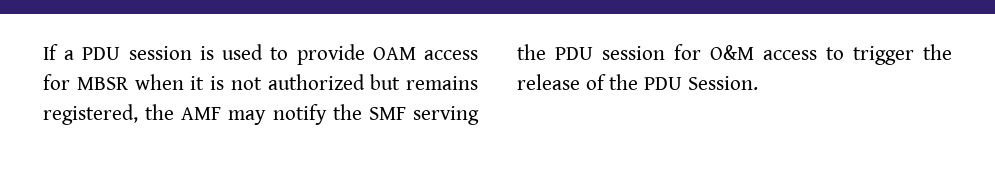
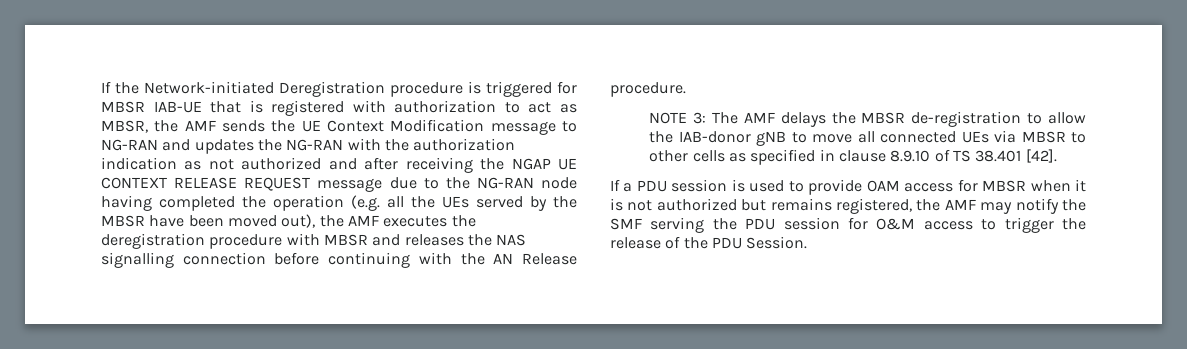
+ If the Network-initiated Deregistration procedure is triggered for MBSR IAB-UE that is registered with authorization to act as MBSR, the AMF sends the UE Context Modification message to NG-RAN and updates the NG-RAN with the authorization indication as not authorized and after receiving the NGAP UE CONTEXT RELEASE REQUEST message due to the NG-RAN node having completed the operation (e.g. all the UEs served by the MBSR have been moved out), the AMF executes the deregistration procedure with MBSR and releases the NAS signalling connection before continuing with the AN Release procedure.
+ NOTE 3: The AMF delays the MBSR de-registration to allow the IAB-donor gNB to move all connected UEs via MBSR to other cells as specified in clause 8.9.10 of TS 38.401 [42].

